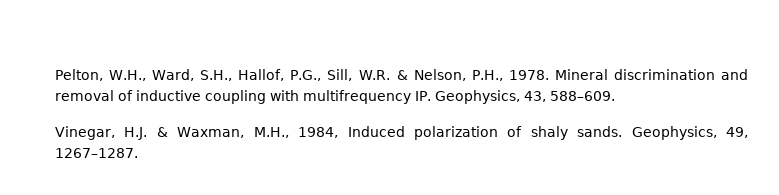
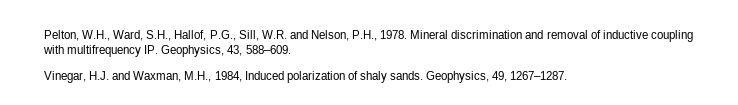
- Pelton, W.H., Ward, S.H., Hallof, P.G., Sill, W.R. & Nelson, P.H., 1978.
+ Pelton, W.H., Ward, S.H., Hallof, P.G., Sill, W.R. and Nelson, P.H., 1978.
- Vinegar, H.J. & Waxman, M.H., 1984, Induced polarization of shaly sands.
+ Vinegar, H.J. and Waxman, M.H., 1984, Induced polarization of shaly sands.

